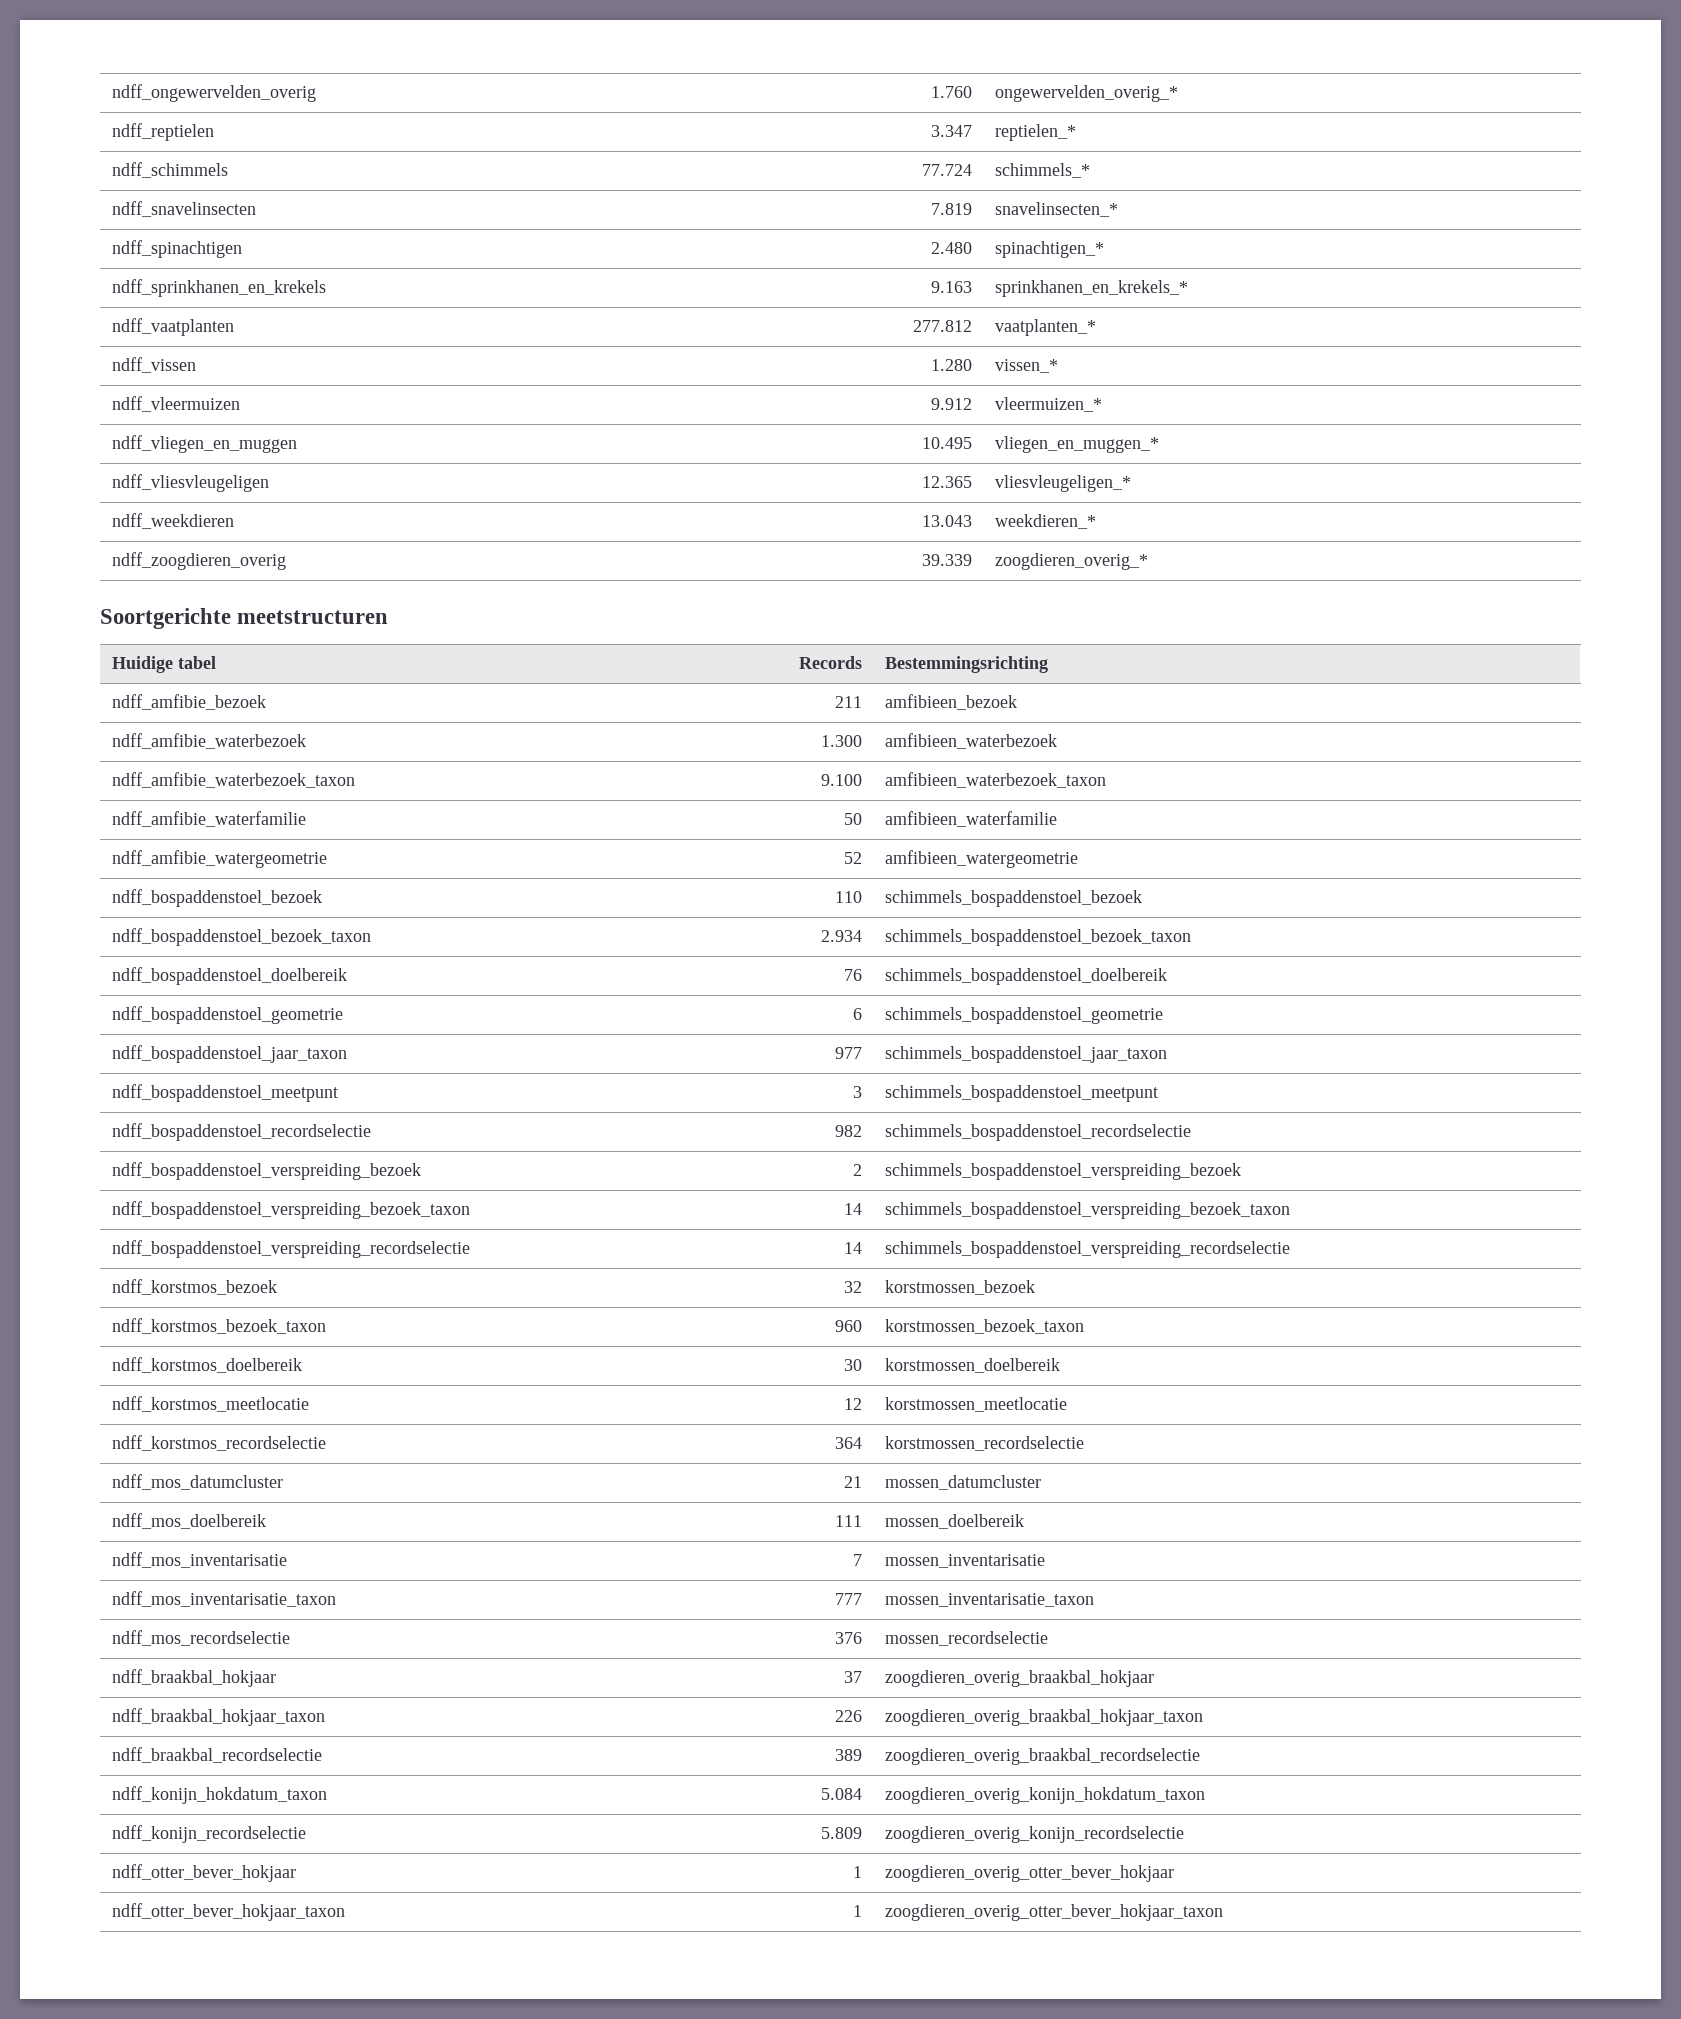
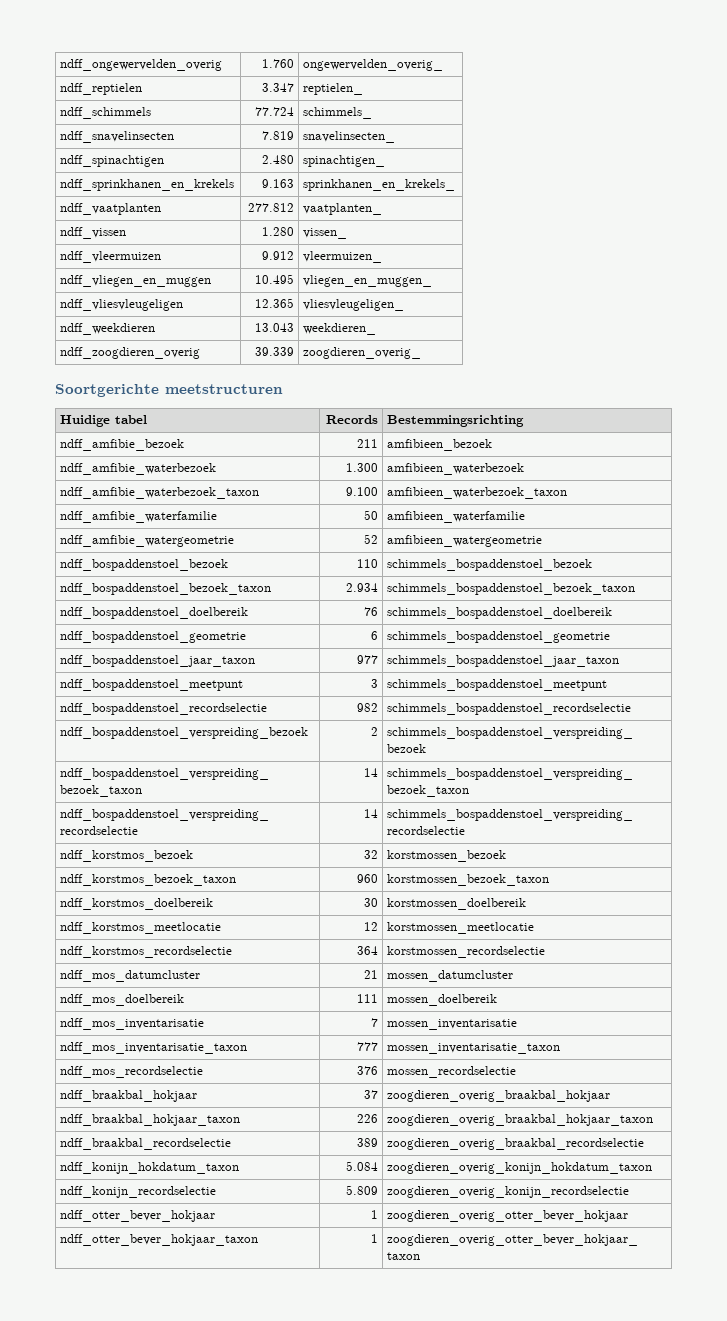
- ndff_ongewervelden_overig | 1.760 | ongewervelden_overig_*
+ ndff_ongewervelden_overig | 1.760 | ongewervelden_overig_
- ndff_reptielen | 3.347 | reptielen_*
+ ndff_reptielen | 3.347 | reptielen_
- ndff_schimmels | 77.724 | schimmels_*
+ ndff_schimmels | 77.724 | schimmels_
- ndff_snavelinsecten | 7.819 | snavelinsecten_*
+ ndff_snavelinsecten | 7.819 | snavelinsecten_
- ndff_spinachtigen | 2.480 | spinachtigen_*
+ ndff_spinachtigen | 2.480 | spinachtigen_
- ndff_sprinkhanen_en_krekels | 9.163 | sprinkhanen_en_krekels_*
+ ndff_sprinkhanen_en_krekels | 9.163 | sprinkhanen_en_krekels_
- ndff_vaatplanten | 277.812 | vaatplanten_*
+ ndff_vaatplanten | 277.812 | vaatplanten_
- ndff_vissen | 1.280 | vissen_*
+ ndff_vissen | 1.280 | vissen_
- ndff_vleermuizen | 9.912 | vleermuizen_*
+ ndff_vleermuizen | 9.912 | vleermuizen_
- ndff_vliegen_en_muggen | 10.495 | vliegen_en_muggen_*
+ ndff_vliegen_en_muggen | 10.495 | vliegen_en_muggen_
- ndff_vliesvleugeligen | 12.365 | vliesvleugeligen_*
+ ndff_vliesvleugeligen | 12.365 | vliesvleugeligen_
- ndff_weekdieren | 13.043 | weekdieren_*
+ ndff_weekdieren | 13.043 | weekdieren_
- ndff_zoogdieren_overig | 39.339 | zoogdieren_overig_*
+ ndff_zoogdieren_overig | 39.339 | zoogdieren_overig_

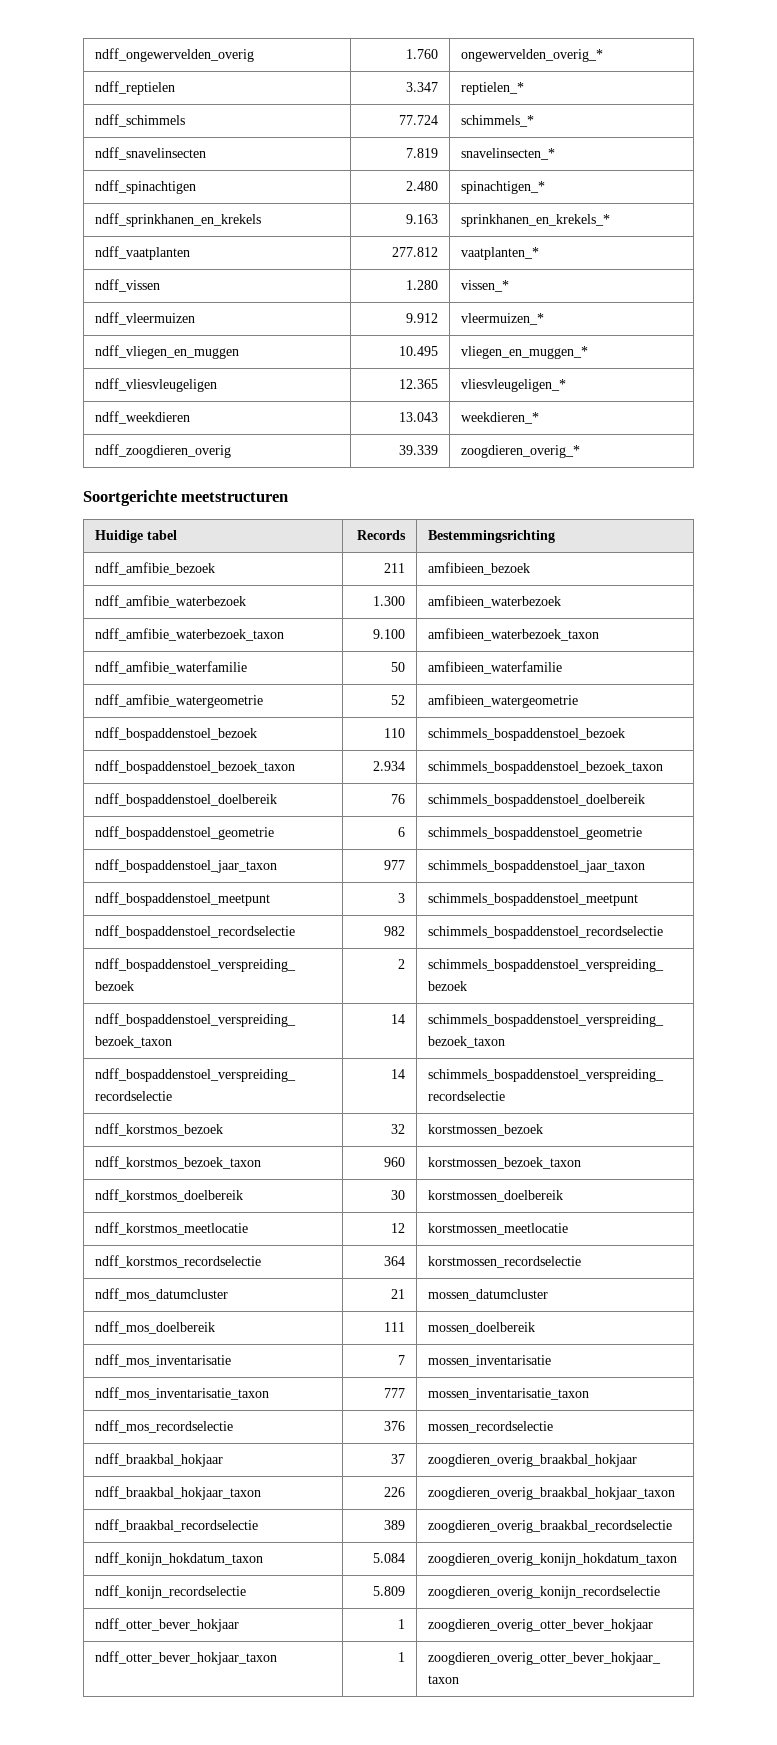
- ndff_ongewervelden_overig | 1.760 | ongewervelden_overig_
+ ndff_ongewervelden_overig | 1.760 | ongewervelden_overig_*
- ndff_reptielen | 3.347 | reptielen_
+ ndff_reptielen | 3.347 | reptielen_*
- ndff_schimmels | 77.724 | schimmels_
+ ndff_schimmels | 77.724 | schimmels_*
- ndff_snavelinsecten | 7.819 | snavelinsecten_
+ ndff_snavelinsecten | 7.819 | snavelinsecten_*
- ndff_spinachtigen | 2.480 | spinachtigen_
+ ndff_spinachtigen | 2.480 | spinachtigen_*
- ndff_sprinkhanen_en_krekels | 9.163 | sprinkhanen_en_krekels_
+ ndff_sprinkhanen_en_krekels | 9.163 | sprinkhanen_en_krekels_*
- ndff_vaatplanten | 277.812 | vaatplanten_
+ ndff_vaatplanten | 277.812 | vaatplanten_*
- ndff_vissen | 1.280 | vissen_
+ ndff_vissen | 1.280 | vissen_*
- ndff_vleermuizen | 9.912 | vleermuizen_
+ ndff_vleermuizen | 9.912 | vleermuizen_*
- ndff_vliegen_en_muggen | 10.495 | vliegen_en_muggen_
+ ndff_vliegen_en_muggen | 10.495 | vliegen_en_muggen_*
- ndff_vliesvleugeligen | 12.365 | vliesvleugeligen_
+ ndff_vliesvleugeligen | 12.365 | vliesvleugeligen_*
- ndff_weekdieren | 13.043 | weekdieren_
+ ndff_weekdieren | 13.043 | weekdieren_*
- ndff_zoogdieren_overig | 39.339 | zoogdieren_overig_
+ ndff_zoogdieren_overig | 39.339 | zoogdieren_overig_*

